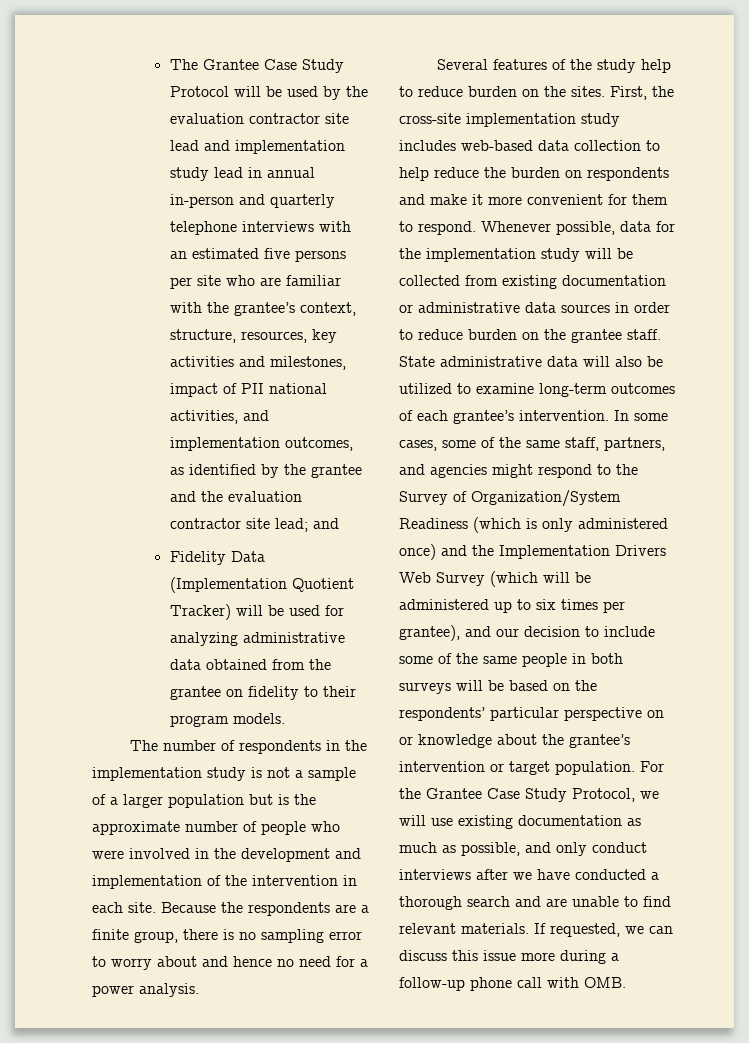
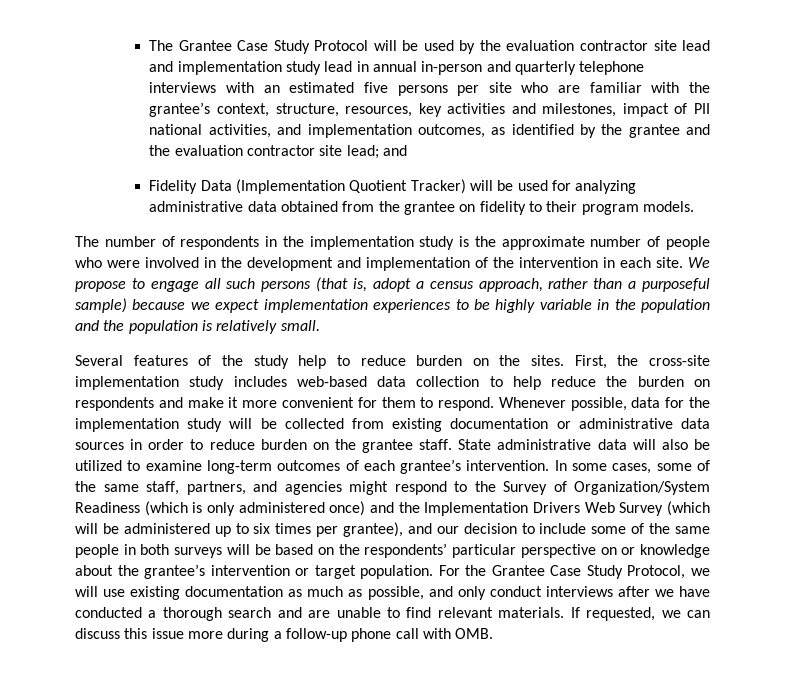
- The number of respondents in the implementation study is not a sample of a larger population but is the approximate number of people who were involved in the development and implementation of the intervention in each site.
+ The number of respondents in the implementation study is the approximate number of people who were involved in the development and implementation of the intervention in each site.
- Because the respondents are a finite group, there is no sampling error to worry about and hence no need for a power analysis.
+ We propose to engage all such persons (that is, adopt a census approach, rather than a purposeful sample) because we expect implementation experiences to be highly variable in the population and the population is relatively small.

